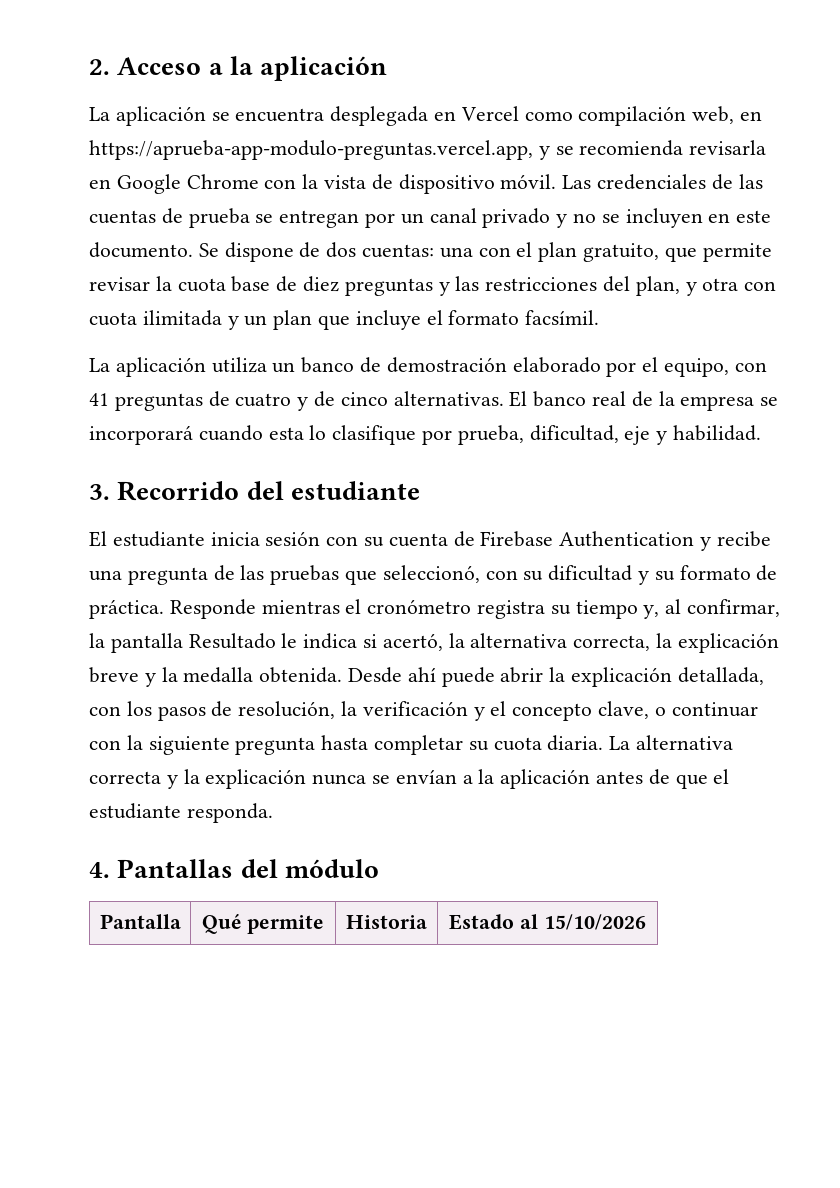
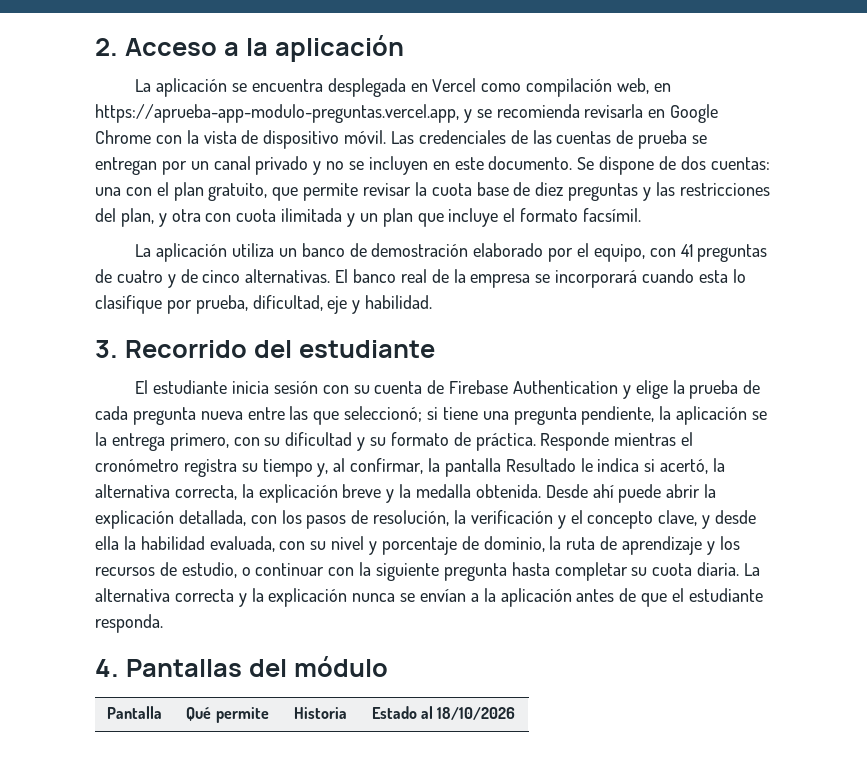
- El estudiante inicia sesión con su cuenta de Firebase Authentication y recibe una pregunta de las pruebas que seleccionó, con su dificultad y su formato de práctica.
+ El estudiante inicia sesión con su cuenta de Firebase Authentication y elige la prueba de cada pregunta nueva entre las que seleccionó; si tiene una pregunta pendiente, la aplicación se la entrega primero, con su dificultad y su formato de práctica.
- Desde ahí puede abrir la explicación detallada, con los pasos de resolución, la verificación y el concepto clave, o continuar con la siguiente pregunta hasta completar su cuota diaria.
+ Desde ahí puede abrir la explicación detallada, con los pasos de resolución, la verificación y el concepto clave, y desde ella la habilidad evaluada, con su nivel y porcentaje de dominio, la ruta de aprendizaje y los recursos de estudio, o continuar con la siguiente pregunta hasta completar su cuota diaria.
- Pantalla | Qué permite | Historia | Estado al 15/10/2026
+ Pantalla | Qué permite | Historia | Estado al 18/10/2026

